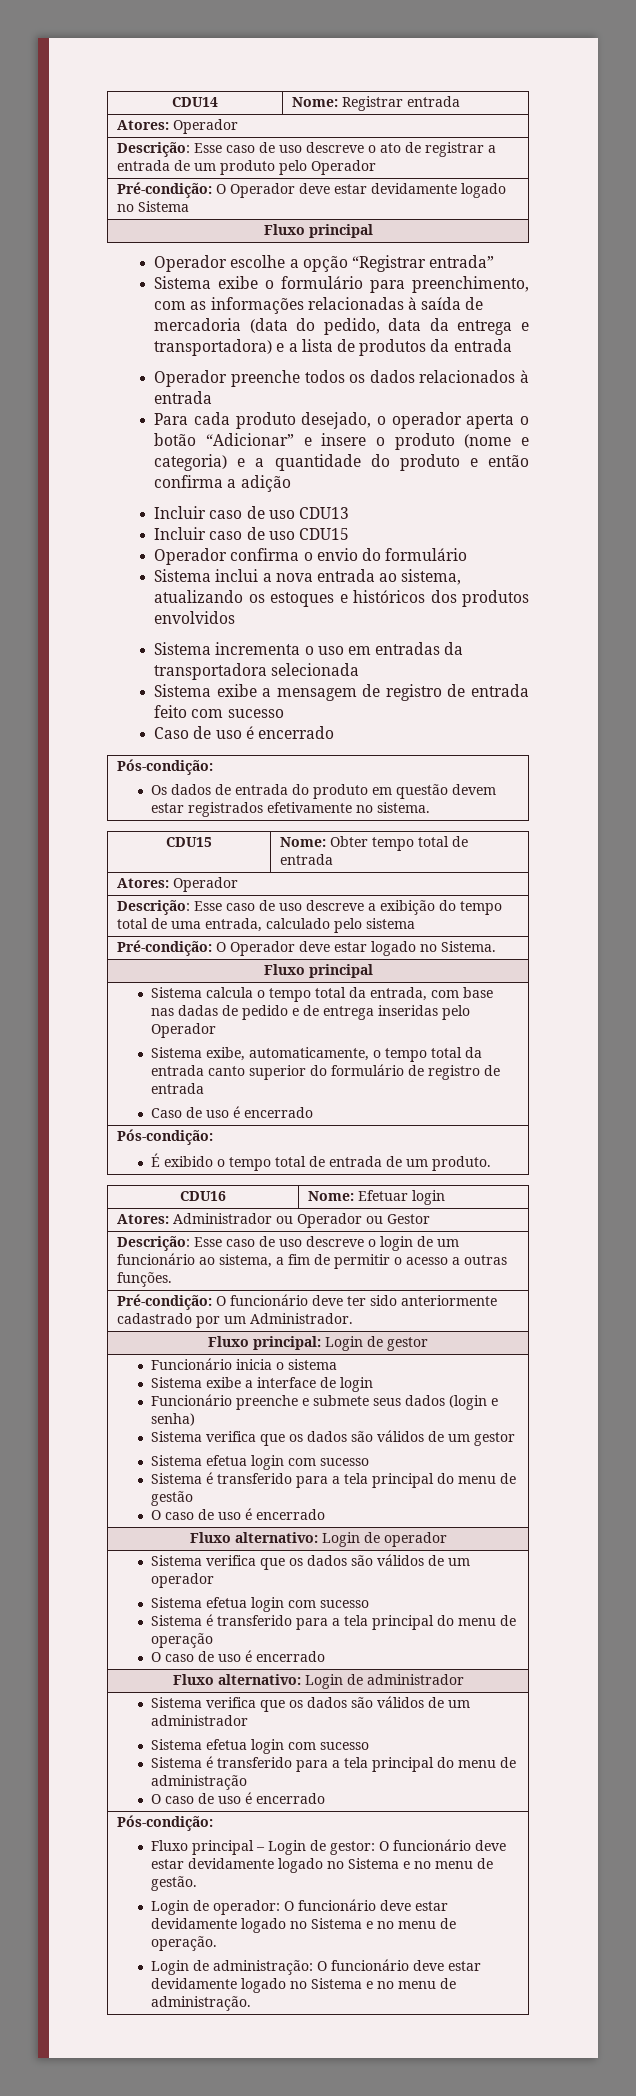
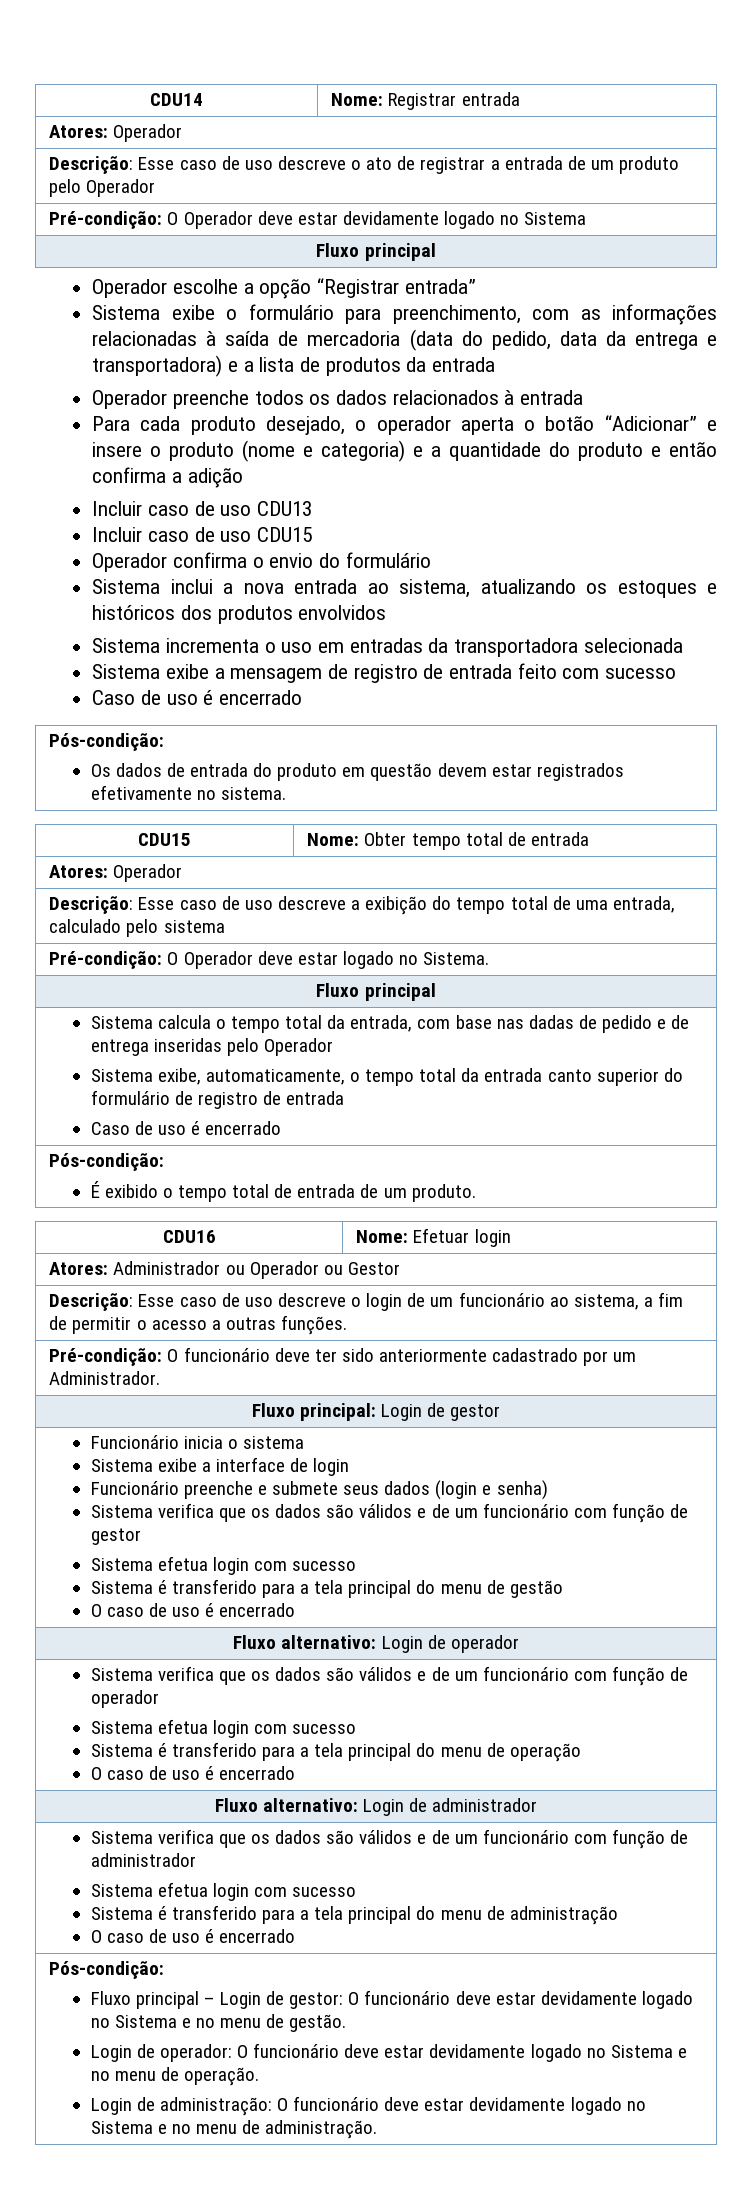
- Sistema verifica que os dados são válidos de um gestor
+ Sistema verifica que os dados são válidos e de um funcionário com função de gestor
- Sistema verifica que os dados são válidos de um operador
+ Sistema verifica que os dados são válidos e de um funcionário com função de operador
- Sistema verifica que os dados são válidos de um administrador
+ Sistema verifica que os dados são válidos e de um funcionário com função de administrador

